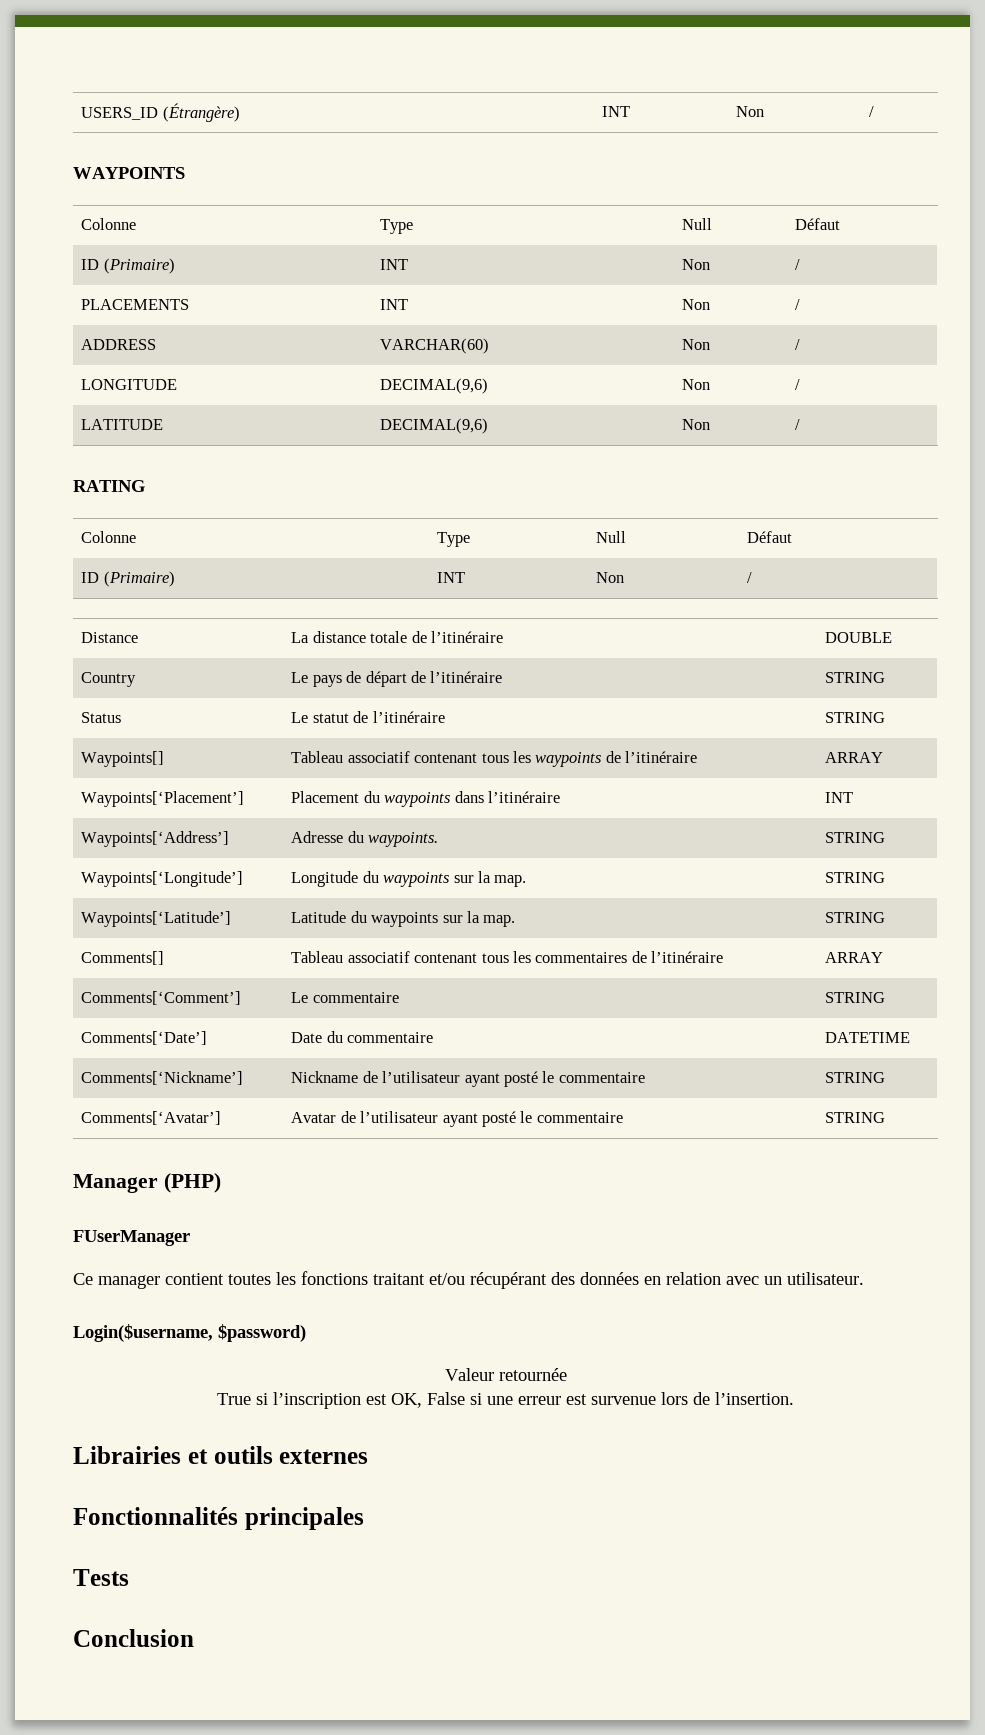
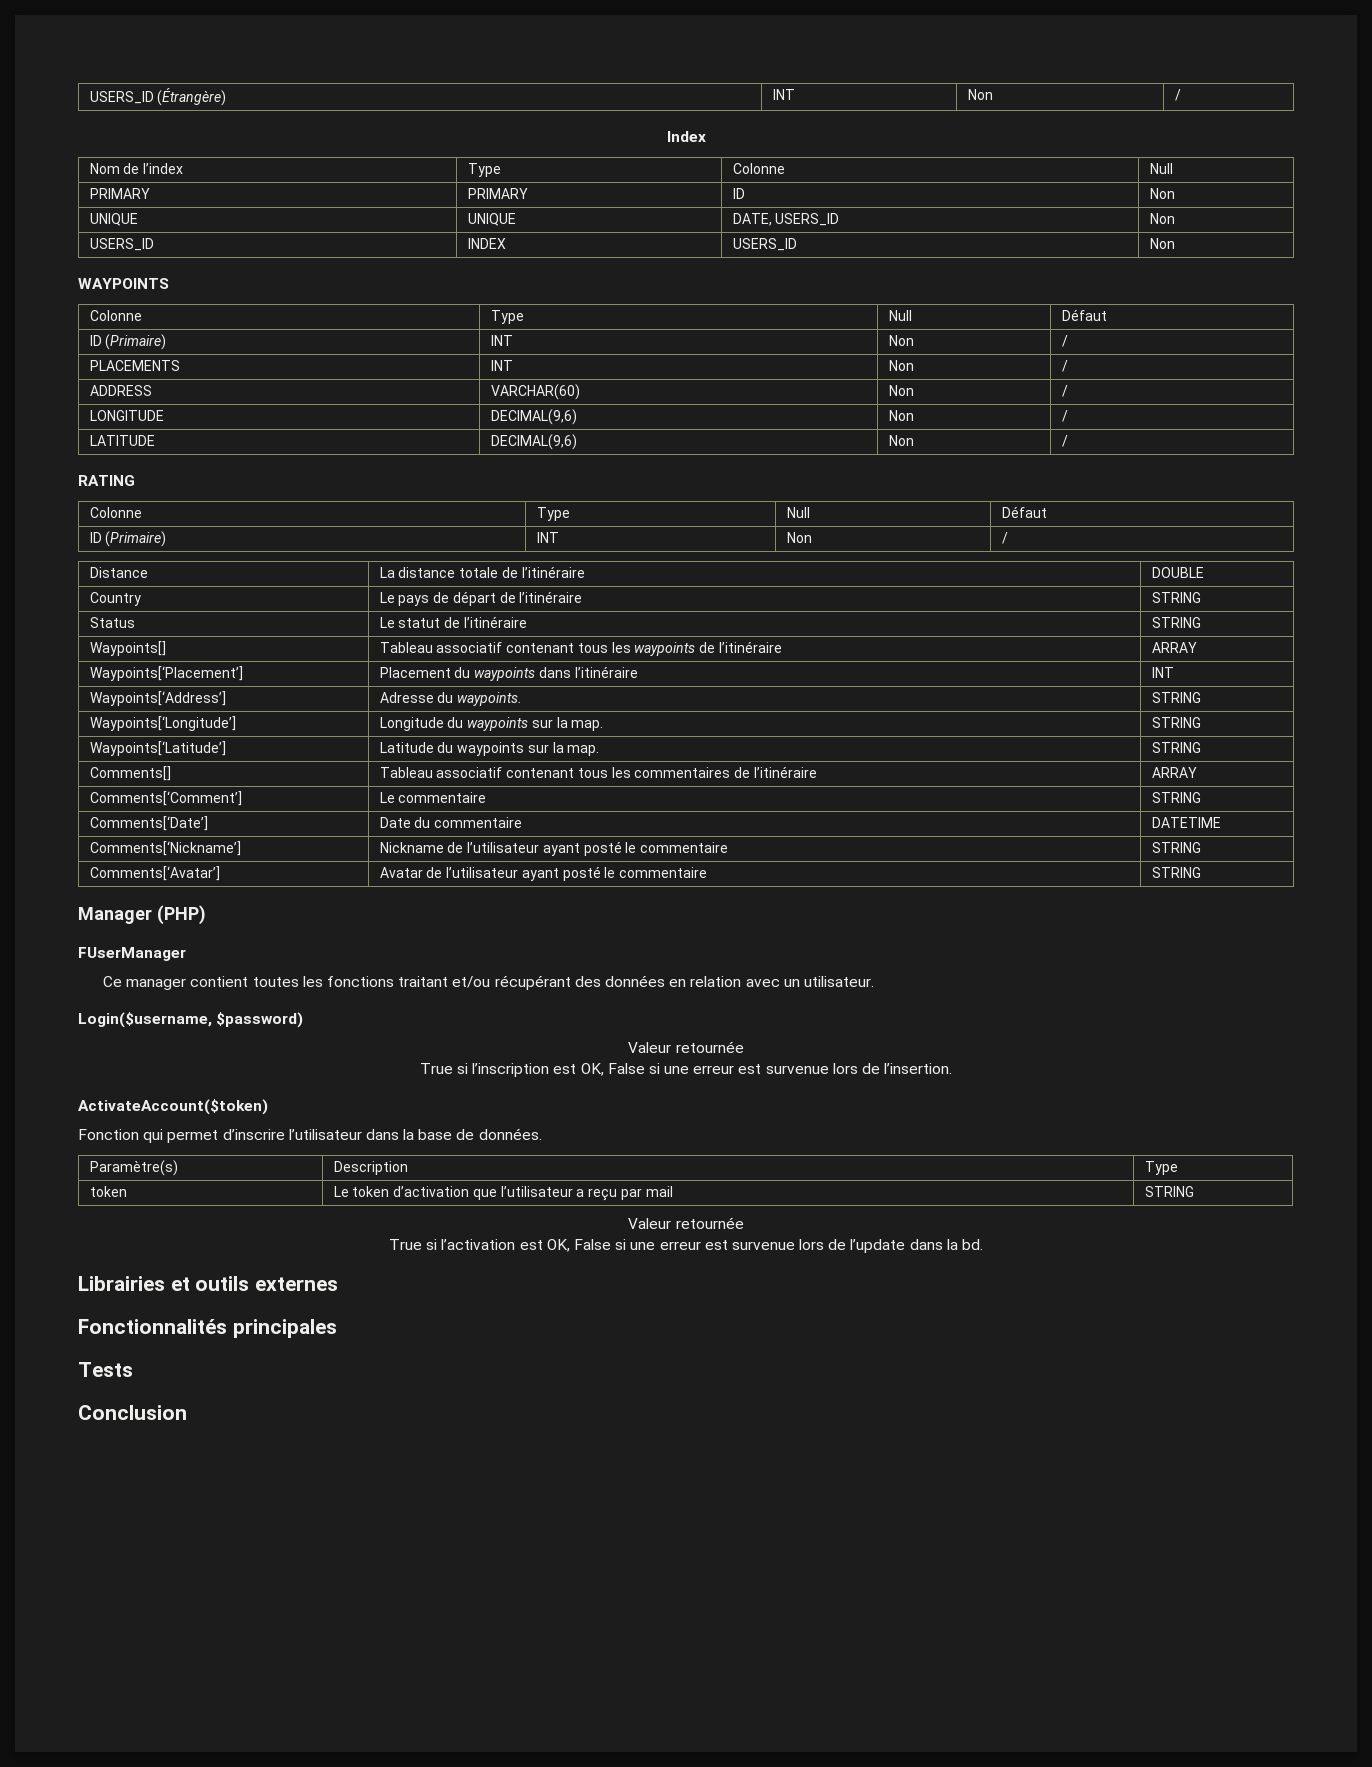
+ Index
+ Nom de l’index | Type | Colonne | Null
+ PRIMARY | PRIMARY | ID | Non
+ UNIQUE | UNIQUE | DATE, USERS_ID | Non
+ USERS_ID | INDEX | USERS_ID | Non
+ ActivateAccount($token)
+ Fonction qui permet d’inscrire l’utilisateur dans la base de données.
+ Paramètre(s) | Description | Type
+ token | Le token d’activation que l’utilisateur a reçu par mail | STRING
+ Valeur retournée
+ True si l’activation est OK, False si une erreur est survenue lors de l’update dans la bd.

